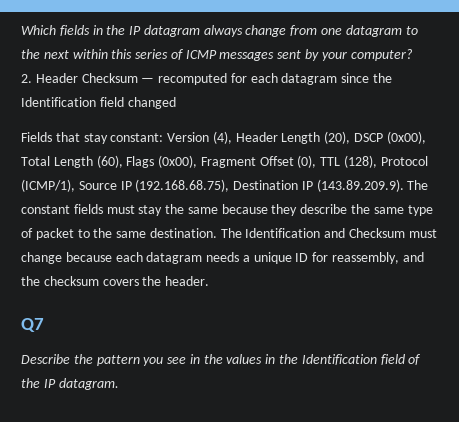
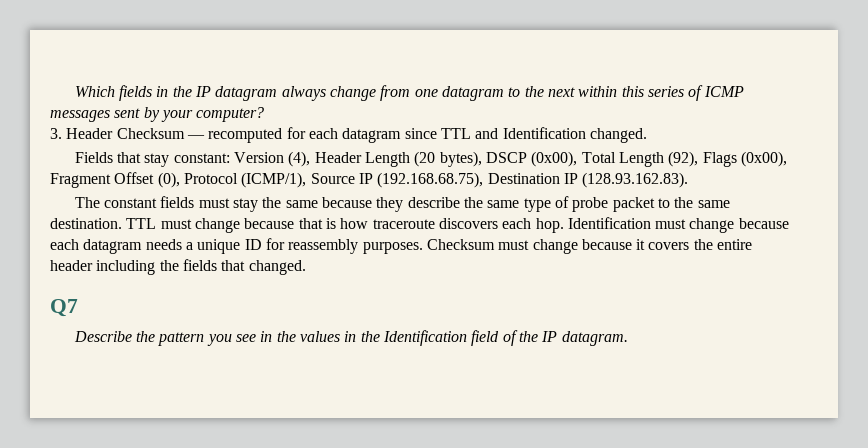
- 2. Header Checksum — recomputed for each datagram since the Identification field changed
+ 3. Header Checksum — recomputed for each datagram since TTL and Identification changed.
- Fields that stay constant: Version (4), Header Length (20), DSCP (0x00), Total Length (60), Flags (0x00), Fragment Offset (0), TTL (128), Protocol (ICMP/1), Source IP (192.168.68.75), Destination IP (143.89.209.9). The constant fields must stay the same because they describe the same type of packet to the same destination.
+ Fields that stay constant: Version (4), Header Length (20 bytes), DSCP (0x00), Total Length (92), Flags (0x00), Fragment Offset (0), Protocol (ICMP/1), Source IP (192.168.68.75), Destination IP (128.93.162.83).
+ The constant fields must stay the same because they describe the same type of probe packet to the same destination.
- The Identification and Checksum must change because each datagram needs a unique ID for reassembly, and the checksum covers the header.
+ TTL must change because that is how traceroute discovers each hop. Identification must change because each datagram needs a unique ID for reassembly purposes. Checksum must change because it covers the entire header including the fields that changed.

